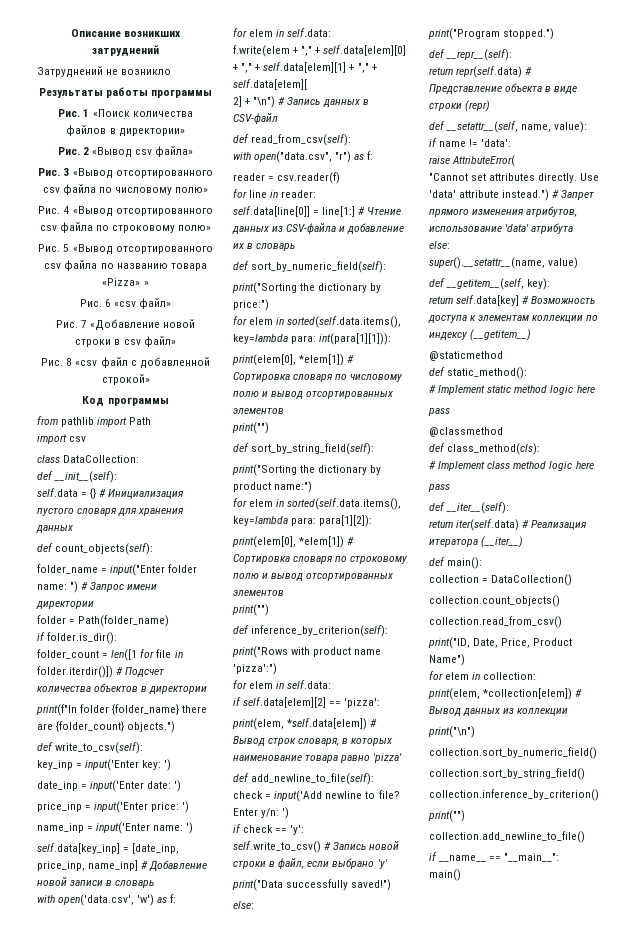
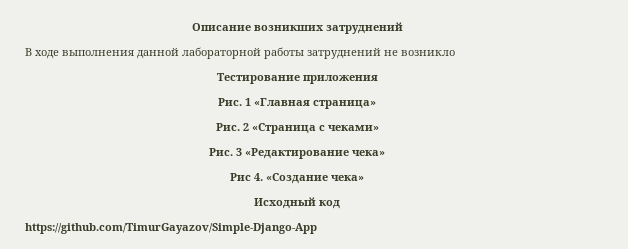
- Затруднений не возникло
+ В ходе выполнения данной лабораторной работы затруднений не возникло
- Результаты работы программы
+ Тестирование приложения
- Рис. 1 «Поиск количества файлов в директории»
+ Рис. 1 «Главная страница»
- Рис. 2 «Вывод csv файла»
+ Рис. 2 «Страница с чеками»
- Рис. 3 «Вывод отсортированного csv файла по числовому полю»
- Рис. 4 «Вывод отсортированного csv файла по строковому полю»
- Рис. 5 «Вывод отсортированного csv файла по названию товара «Pizza» »
- Рис. 6 «csv файл»
- Рис. 7 «Добавление новой строки в csv файл»
- Рис. 8 «csv файл с добавленной строкой»
- Код программы
- from pathlib import Path
- import csv
- class DataCollection:
- def __init__(self):
- self.data = {} # Инициализация пустого словаря для хранения данных
- def count_objects(self):
- folder_name = input("Enter folder name: ") # Запрос имени директории
- folder = Path(folder_name)
- if folder.is_dir():
- folder_count = len([1 for file in folder.iterdir()]) # Подсчет количества объектов в директории
- print(f"In folder {folder_name} there are {folder_count} objects.")
- def write_to_csv(self):
- key_inp = input('Enter key: ')
- date_inp = input('Enter date: ')
- price_inp = input('Enter price: ')
- name_inp = input('Enter name: ')
- self.data[key_inp] = [date_inp, price_inp, name_inp] # Добавление новой записи в словарь
- with open('data.csv', 'w') as f:
- for elem in self.data:
- f.write(elem + "," + self.data[elem][0] + "," + self.data[elem][1] + "," + self.data[elem][
- 2] + "\n") # Запись данных в CSV-файл
- def read_from_csv(self):
- with open("data.csv", "r") as f:
- reader = csv.reader(f)
- for line in reader:
- self.data[line[0]] = line[1:] # Чтение данных из CSV-файла и добавление их в словарь
- def sort_by_numeric_field(self):
- print("Sorting the dictionary by price:")
- for elem in sorted(self.data.items(), key=lambda para: int(para[1][1])):
- print(elem[0], *elem[1]) # Сортировка словаря по числовому полю и вывод отсортированных элементов
- print("")
- def sort_by_string_field(self):
- print("Sorting the dictionary by product name:")
- for elem in sorted(self.data.items(), key=lambda para: para[1][2]):
- print(elem[0], *elem[1]) # Сортировка словаря по строковому полю и вывод отсортированных элементов
- print("")
- def inference_by_criterion(self):
- print("Rows with product name 'pizza':")
- for elem in self.data:
- if self.data[elem][2] == 'pizza':
- print(elem, *self.data[elem]) # Вывод строк словаря, в которых наименование товара равно 'pizza'
- def add_newline_to_file(self):
- check = input('Add newline to file? Enter y/n: ')
- if check == 'y':
- self.write_to_csv() # Запись новой строки в файл, если выбрано 'y'
- print("Data successfully saved!")
- else:
- print("Program stopped.")
- def __repr__(self):
- return repr(self.data) # Представление объекта в виде строки (repr)
- def __setattr__(self, name, value):
- if name != 'data':
- raise AttributeError(
- "Cannot set attributes directly. Use 'data' attribute instead.") # Запрет прямого изменения атрибутов, использование 'data' атрибута
- else:
- super().__setattr__(name, value)
- def __getitem__(self, key):
- return self.data[key] # Возможность доступа к элементам коллекции по индексу (__getitem__)
- @staticmethod
- def static_method():
- # Implement static method logic here
- pass
- @classmethod
- def class_method(cls):
- # Implement class method logic here
- pass
- def __iter__(self):
- return iter(self.data) # Реализация итератора (__iter__)
- def main():
- collection = DataCollection()
- collection.count_objects()
- collection.read_from_csv()
- print("ID, Date, Price, Product Name")
- for elem in collection:
- print(elem, *collection[elem]) # Вывод данных из коллекции
- print("\n")
- collection.sort_by_numeric_field()
- collection.sort_by_string_field()
- collection.inference_by_criterion()
- print("")
- collection.add_newline_to_file()
- if __name__ == "__main__":
- main()
+ Рис. 3 «Редактирование чека»
+ Рис 4. «Создание чека»
+ Исходный код
+ https://github.com/TimurGayazov/Simple-Django-App

